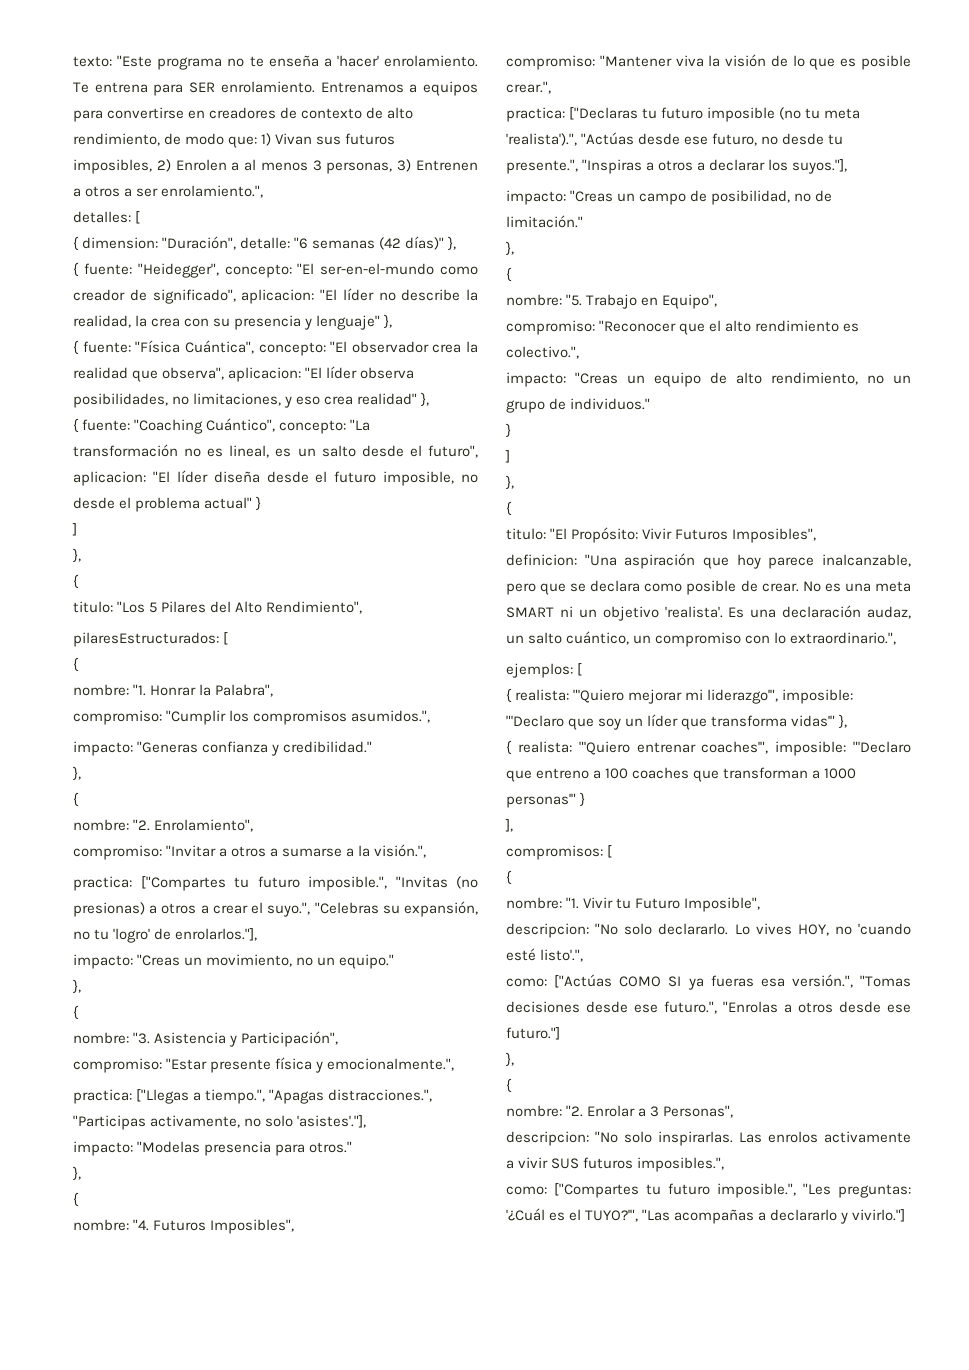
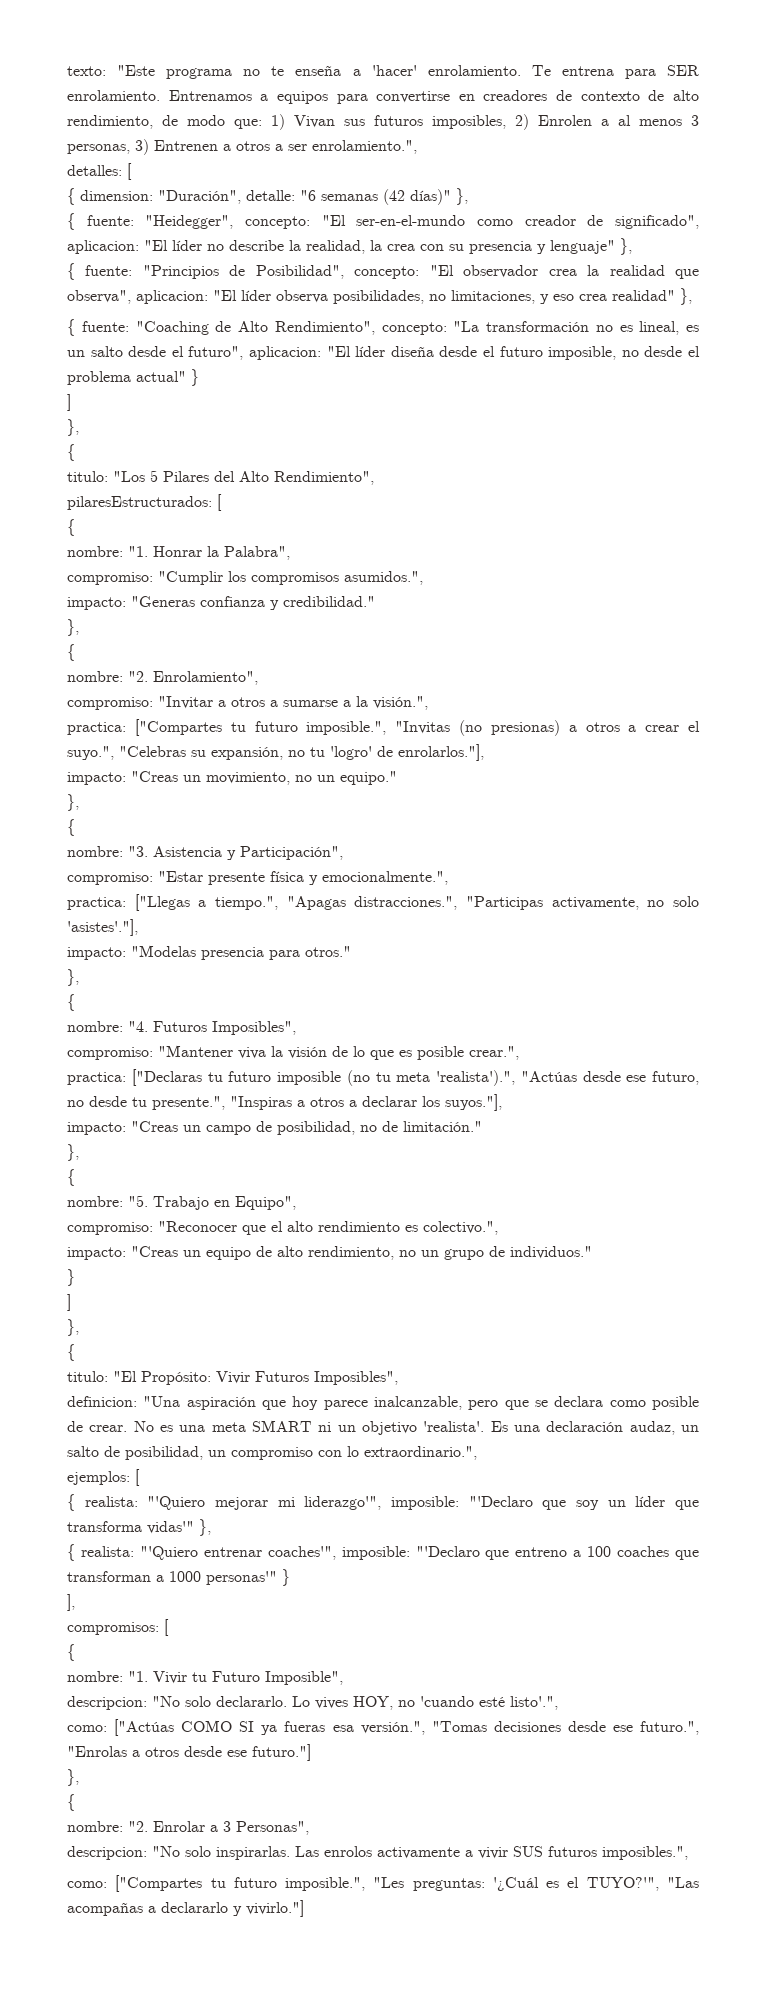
- { fuente: "Física Cuántica", concepto: "El observador crea la realidad que observa", aplicacion: "El líder observa posibilidades, no limitaciones, y eso crea realidad" },
+ { fuente: "Principios de Posibilidad", concepto: "El observador crea la realidad que observa", aplicacion: "El líder observa posibilidades, no limitaciones, y eso crea realidad" },
- { fuente: "Coaching Cuántico", concepto: "La transformación no es lineal, es un salto desde el futuro", aplicacion: "El líder diseña desde el futuro imposible, no desde el problema actual" }
+ { fuente: "Coaching de Alto Rendimiento", concepto: "La transformación no es lineal, es un salto desde el futuro", aplicacion: "El líder diseña desde el futuro imposible, no desde el problema actual" }
- Es una declaración audaz, un salto cuántico, un compromiso con lo extraordinario.",
+ Es una declaración audaz, un salto de posibilidad, un compromiso con lo extraordinario.",

